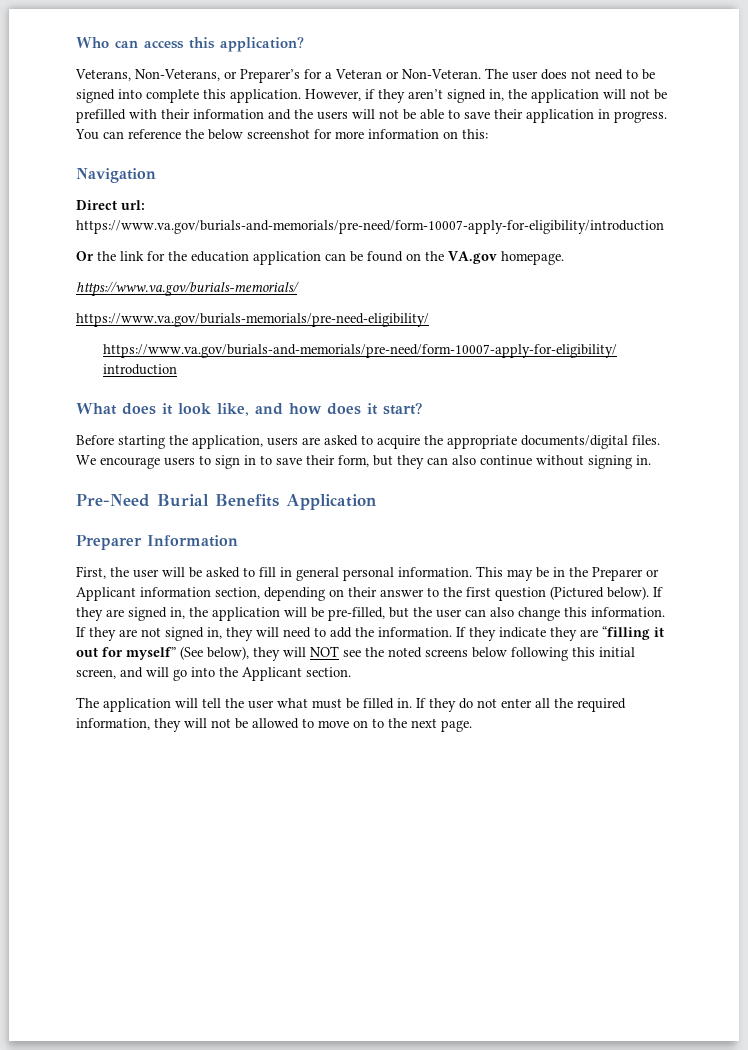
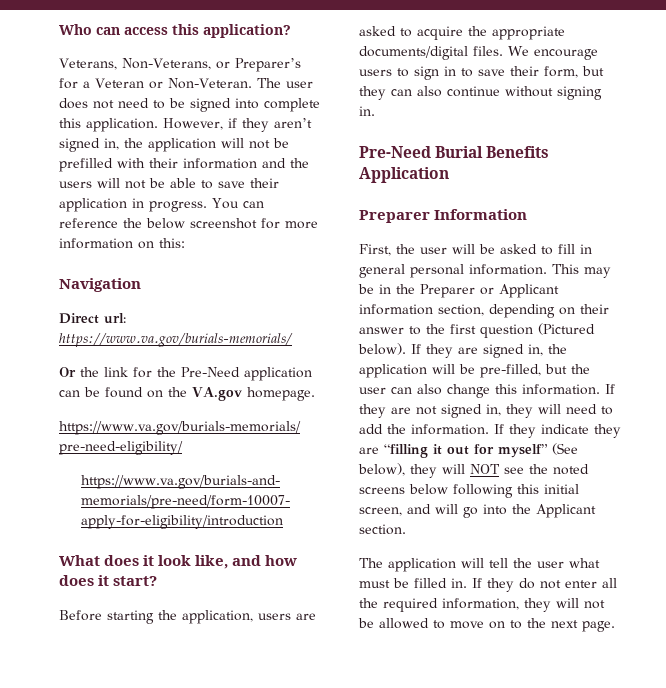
- Direct url: https://www.va.gov/burials-and-memorials/pre-need/form-10007-apply-for-eligibility/introduction
+ Direct url: https://www.va.gov/burials-memorials/
- Or the link for the education application can be found on the VA.gov homepage.
+ Or the link for the Pre-Need application can be found on the VA.gov homepage.
- https://www.va.gov/burials-memorials/

